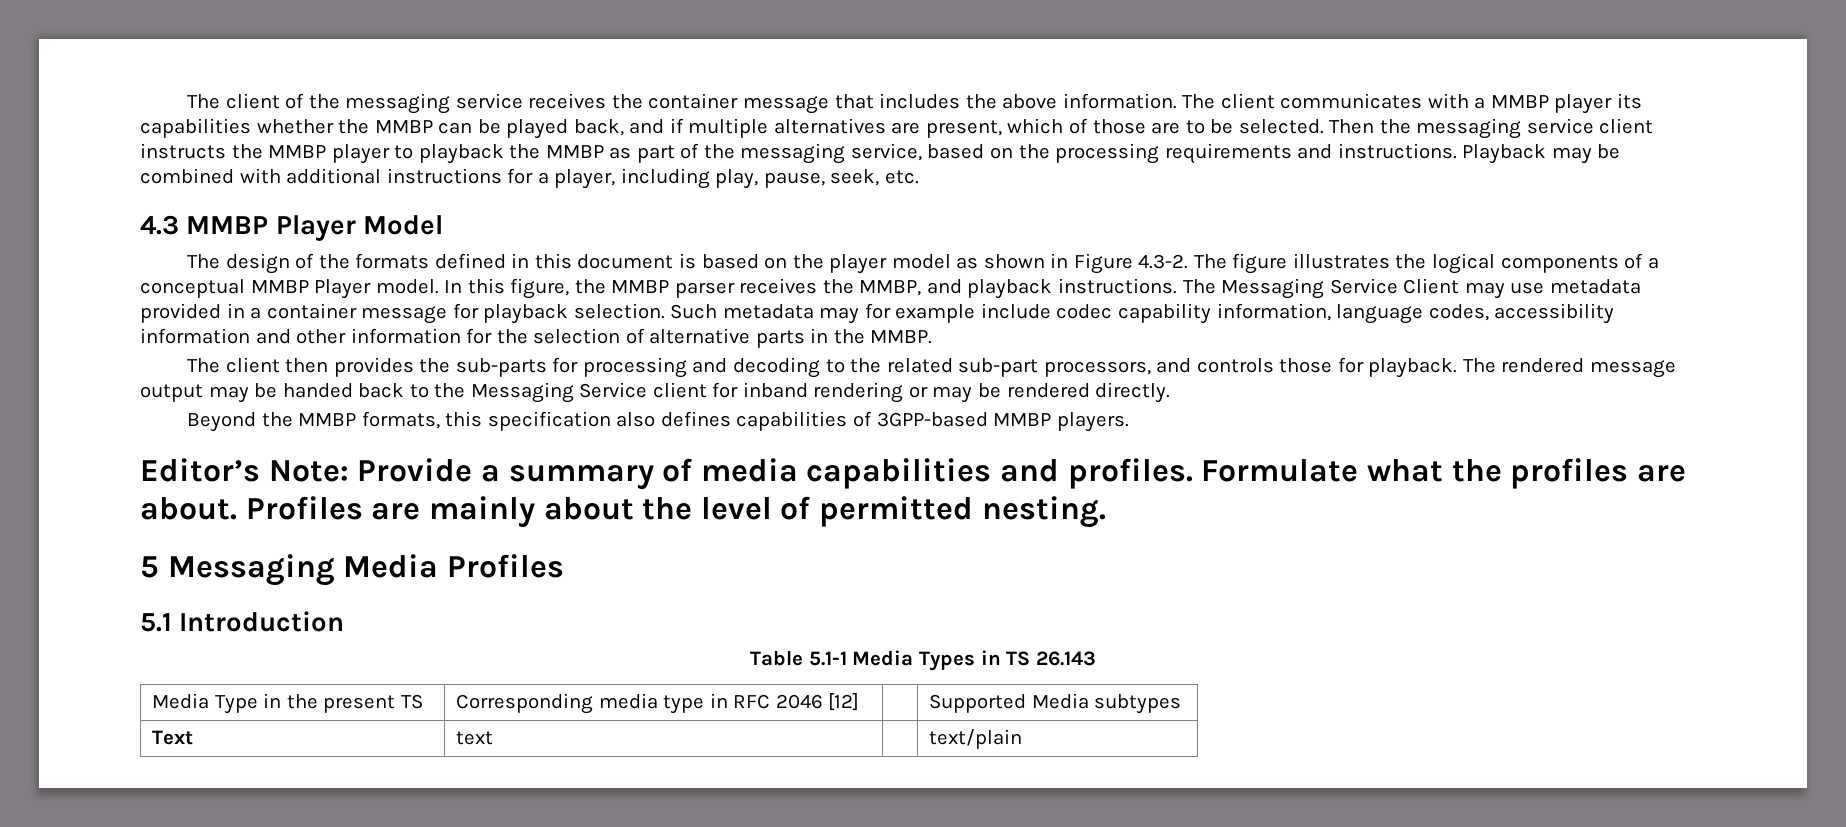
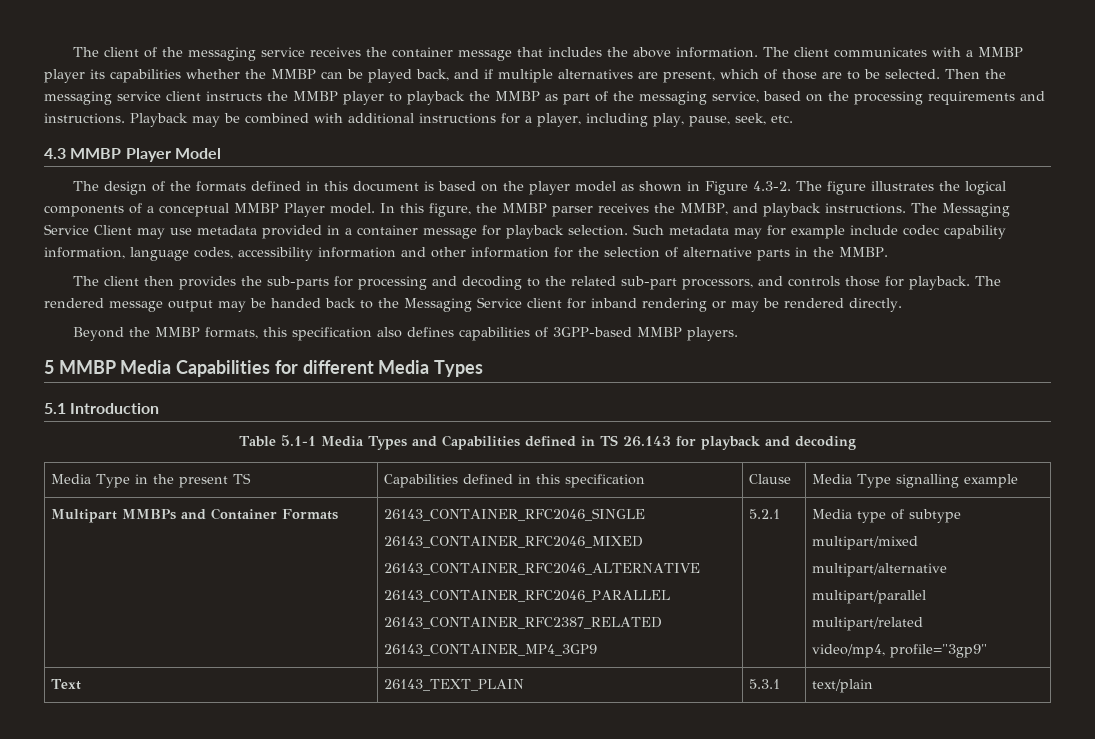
- Editor’s Note: Provide a summary of media capabilities and profiles. Formulate what the profiles are about. Profiles are mainly about the level of permitted nesting.
- 5 Messaging Media Profiles
+ 5 MMBP Media Capabilities for different Media Types
- Table 5.1-1 Media Types in TS 26.143
+ Table 5.1-1 Media Types and Capabilities defined in TS 26.143 for playback and decoding
- Media Type in the present TS | Corresponding media type in RFC 2046 [12] | | Supported Media subtypes
+ Media Type in the present TS | Capabilities defined in this specification | Clause | Media Type signalling example
+ Multipart MMBPs and Container Formats | 26143_CONTAINER_RFC2046_SINGLE
+ 26143_CONTAINER_RFC2046_MIXED
+ 26143_CONTAINER_RFC2046_ALTERNATIVE
+ 26143_CONTAINER_RFC2046_PARALLEL
+ 26143_CONTAINER_RFC2387_RELATED
+ 26143_CONTAINER_MP4_3GP9 | 5.2.1 | Media type of subtype
+ multipart/mixed
+ multipart/alternative
+ multipart/parallel
+ multipart/related
+ video/mp4, profile="3gp9"
- Text | text | | text/plain
+ Text | 26143_TEXT_PLAIN | 5.3.1 | text/plain

